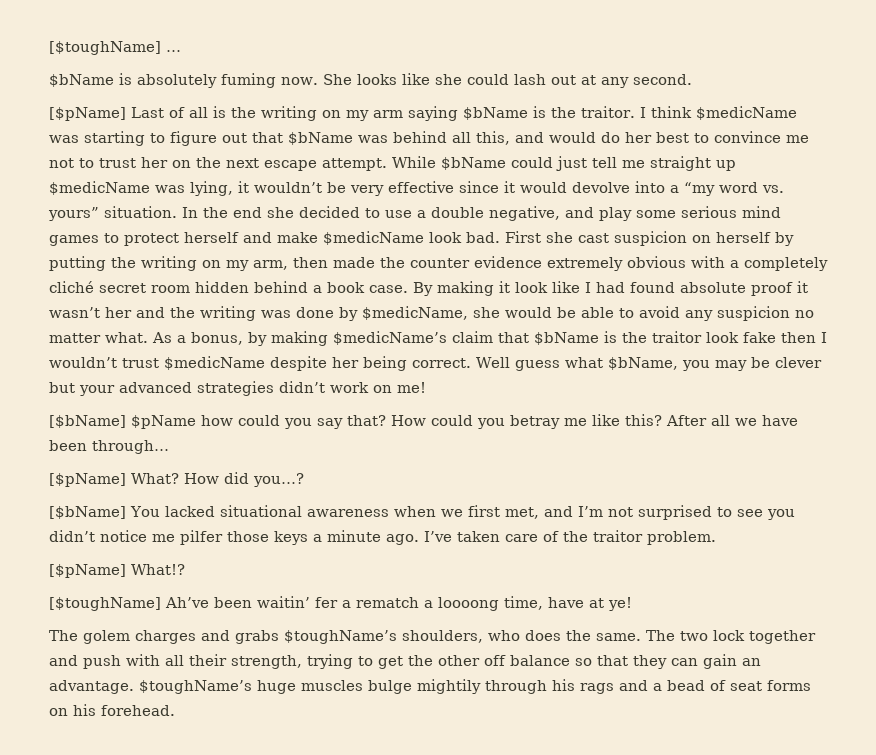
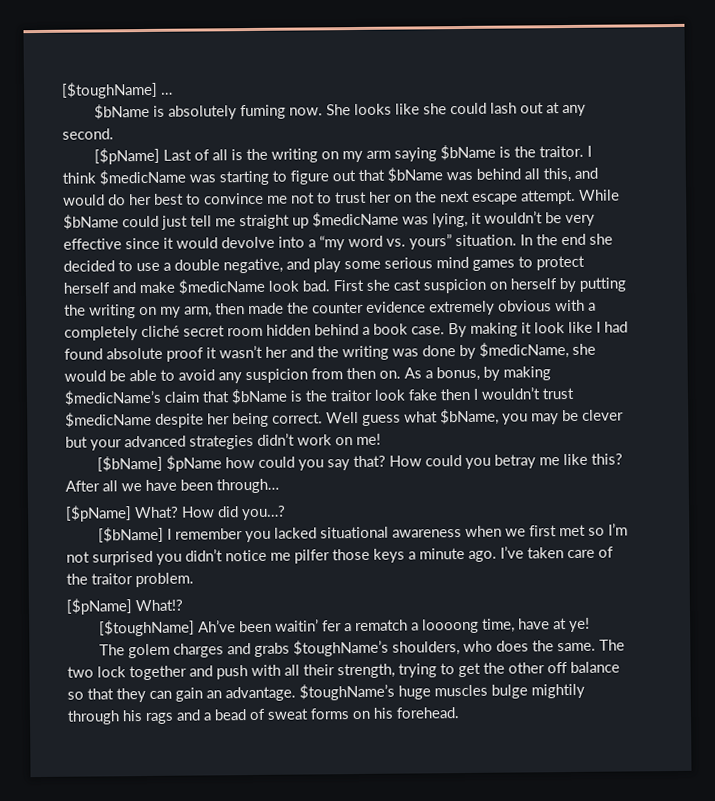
- By making it look like I had found absolute proof it wasn’t her and the writing was done by $medicName, she would be able to avoid any suspicion no matter what.
+ By making it look like I had found absolute proof it wasn’t her and the writing was done by $medicName, she would be able to avoid any suspicion from then on.
- [$bName] You lacked situational awareness when we first met, and I’m not surprised to see you didn’t notice me pilfer those keys a minute ago.
+ [$bName] I remember you lacked situational awareness when we first met so I’m not surprised you didn’t notice me pilfer those keys a minute ago.
- $toughName’s huge muscles bulge mightily through his rags and a bead of seat forms on his forehead.
+ $toughName’s huge muscles bulge mightily through his rags and a bead of sweat forms on his forehead.

